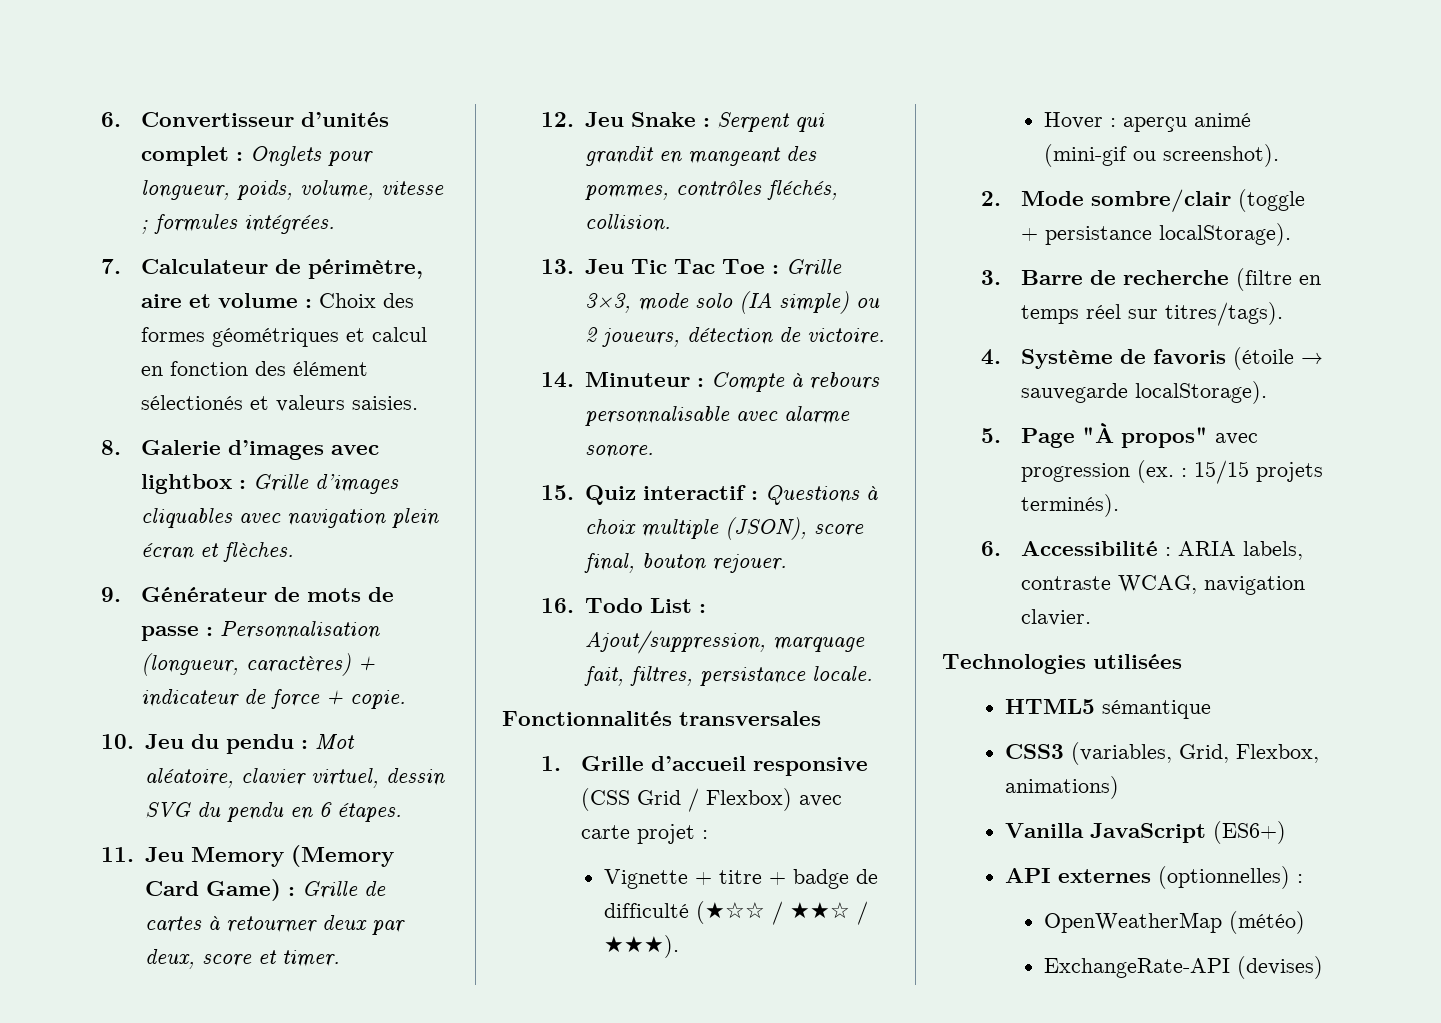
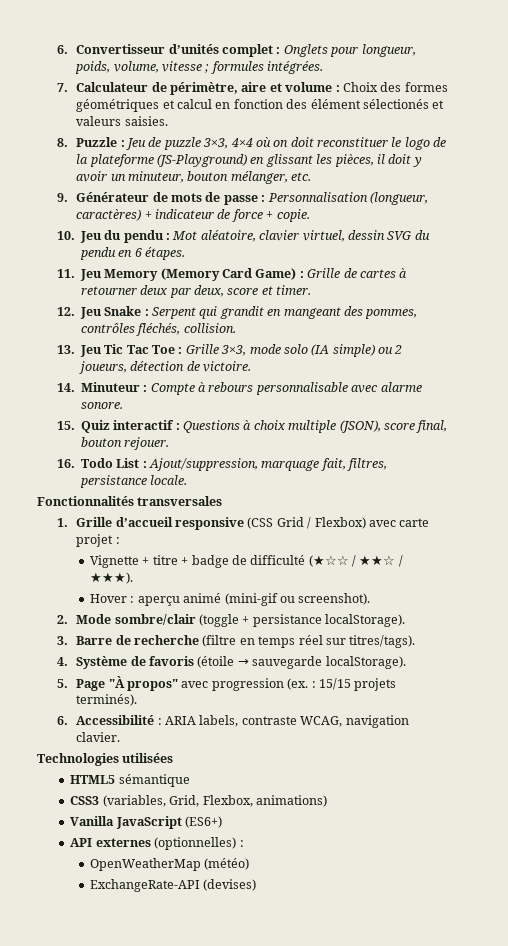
- 8. Galerie d’images avec lightbox : Grille d’images cliquables avec navigation plein écran et flèches.
+ 8. Puzzle : Jeu de puzzle 3×3, 4×4 où on doit reconstituer le logo de la plateforme (JS-Playground) en glissant les pièces, il doit y avoir un minuteur, bouton mélanger, etc.

